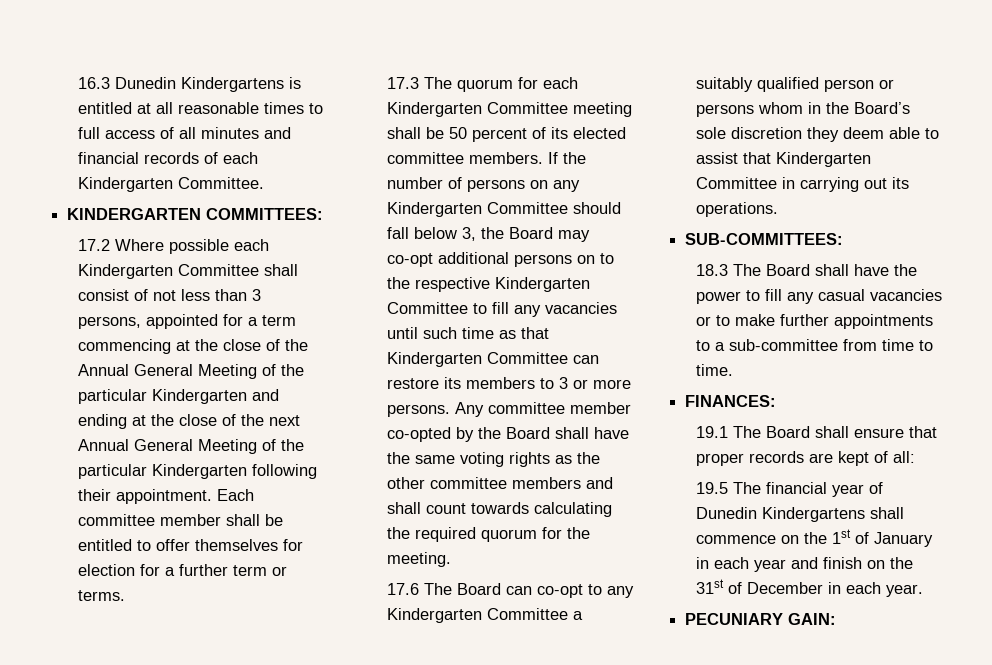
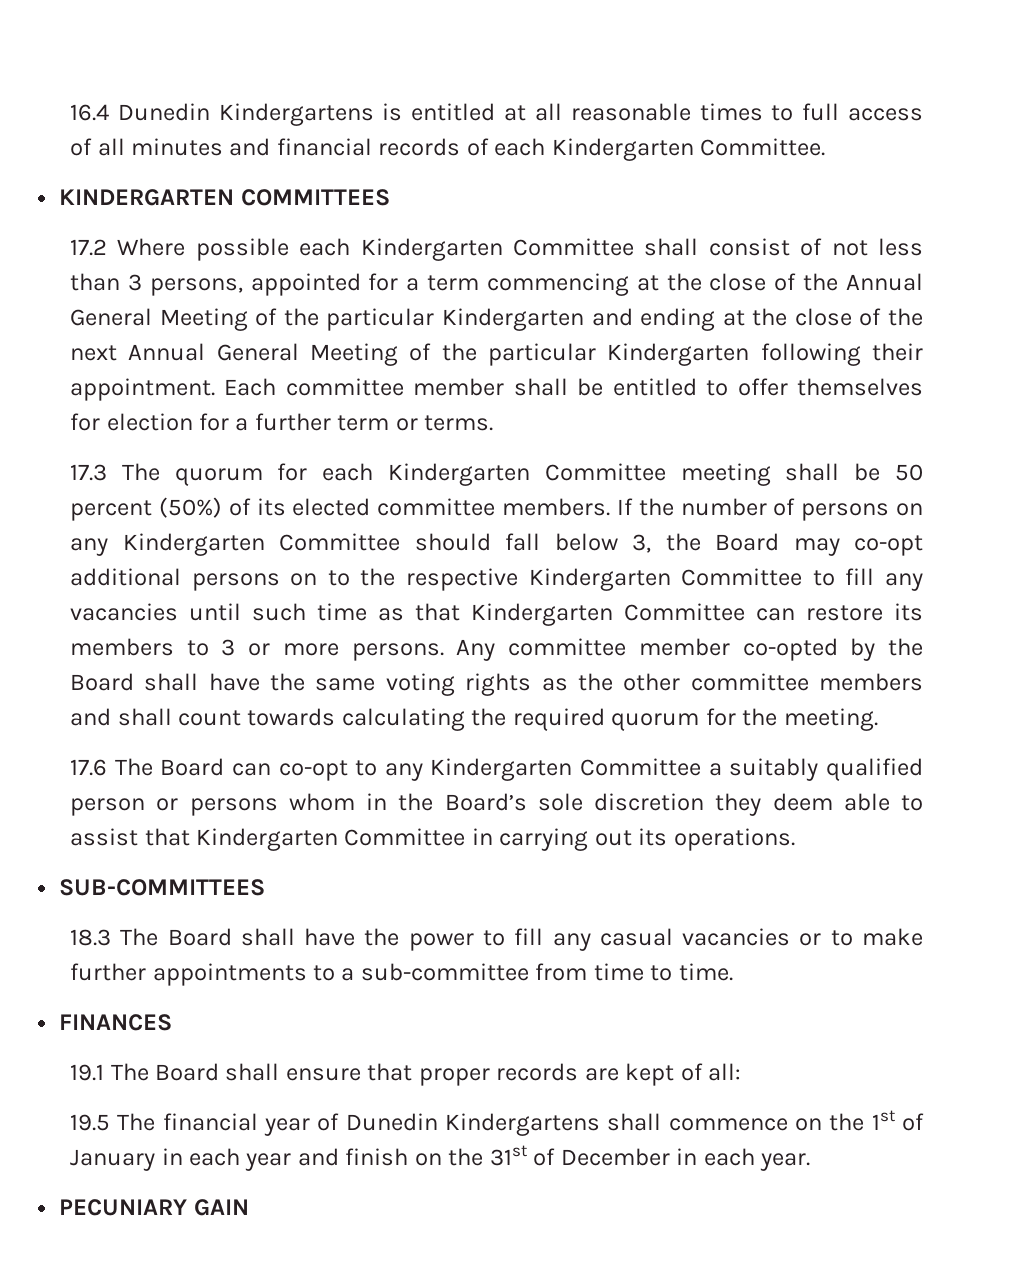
- 16.3 Dunedin Kindergartens is entitled at all reasonable times to full access of all minutes and financial records of each Kindergarten Committee.
+ 16.4 Dunedin Kindergartens is entitled at all reasonable times to full access of all minutes and financial records of each Kindergarten Committee.
- KINDERGARTEN COMMITTEES:
+ KINDERGARTEN COMMITTEES
- 17.3 The quorum for each Kindergarten Committee meeting shall be 50 percent of its elected committee members.
+ 17.3 The quorum for each Kindergarten Committee meeting shall be 50 percent (50%) of its elected committee members.
- SUB-COMMITTEES:
+ SUB-COMMITTEES
- FINANCES:
+ FINANCES
- PECUNIARY GAIN:
+ PECUNIARY GAIN

